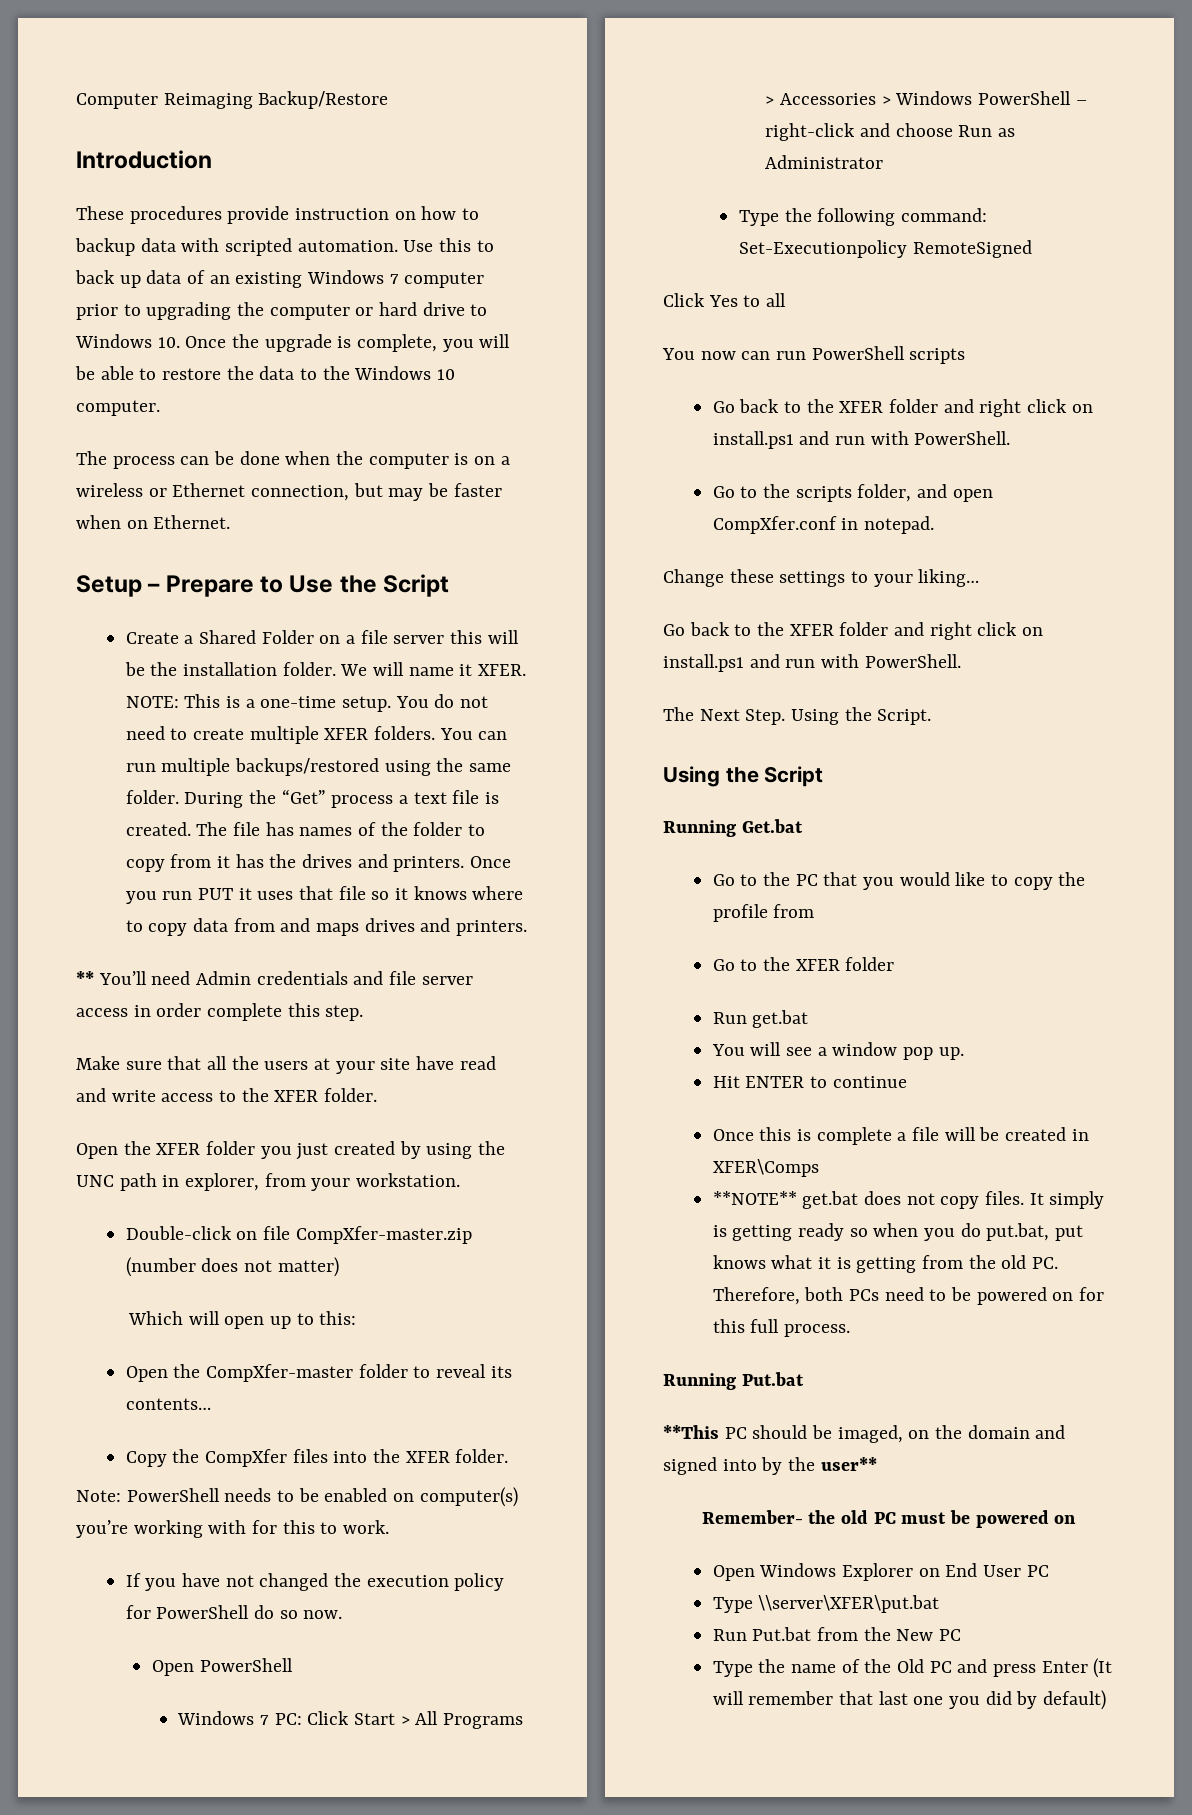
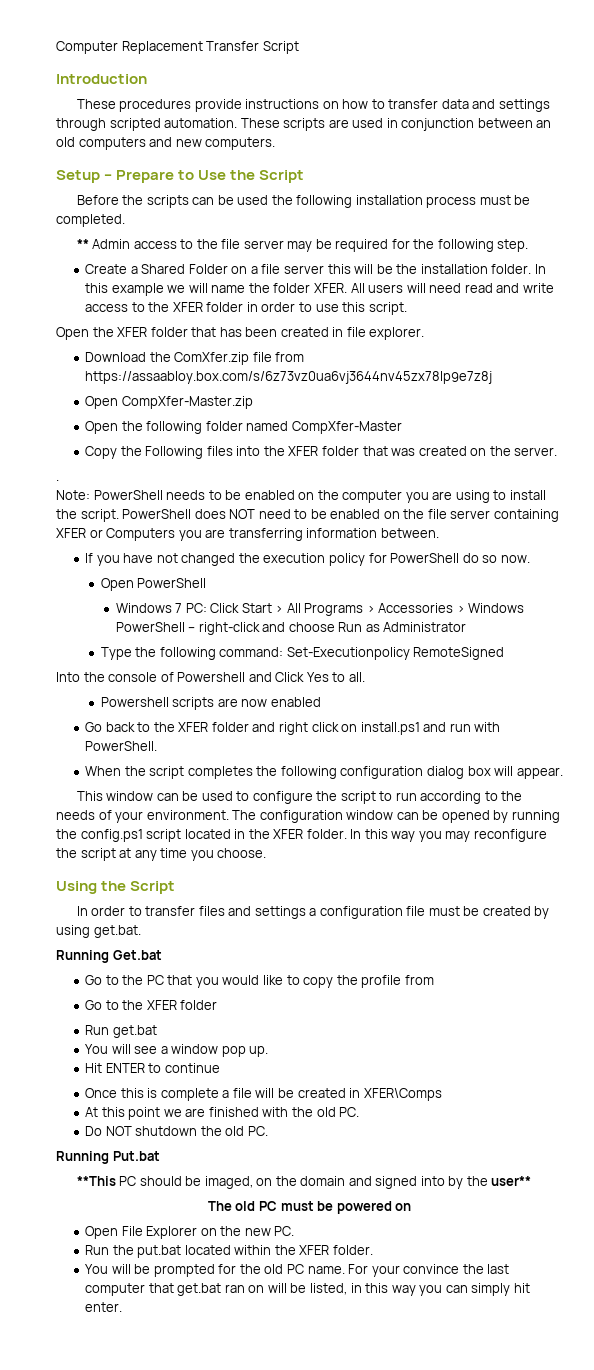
- Computer Reimaging Backup/Restore
+ Computer Replacement Transfer Script
- These procedures provide instruction on how to backup data with scripted automation. Use this to back up data of an existing Windows 7 computer prior to upgrading the computer or hard drive to Windows 10. Once the upgrade is complete, you will be able to restore the data to the Windows 10 computer.
- The process can be done when the computer is on a wireless or Ethernet connection, but may be faster when on Ethernet.
+ These procedures provide instructions on how to transfer data and settings through scripted automation. These scripts are used in conjunction between an old computers and new computers.
+ Before the scripts can be used the following installation process must be completed.
+ ** Admin access to the file server may be required for the following step.
- We will name it XFER. NOTE: This is a one-time setup. You do not need to create multiple XFER folders. You can run multiple backups/restored using the same folder. During the “Get” process a text file is created. The file has names of the folder to copy from it has the drives and printers. Once you run PUT it uses that file so it knows where to copy data from and maps drives and printers.
- ** You’ll need Admin credentials and file server access in order complete this step.
- Make sure that all the users at your site have read and write access to the XFER folder.
- Open the XFER folder you just created by using the UNC path in explorer, from your workstation.
- Double-click on file CompXfer-master.zip (number does not matter)
- Which will open up to this:
- Open the CompXfer-master folder to reveal its contents…
+ In this example we will name the folder XFER. All users will need read and write access to the XFER folder in order to use this script.
+ Open the XFER folder that has been created in file explorer.
+ Download the ComXfer.zip file from https://assaabloy.box.com/s/6z73vz0ua6vj3644nv45zx78lp9e7z8j
+ Open CompXfer-Master.zip
+ Open the following folder named CompXfer-Master
- Copy the CompXfer files into the XFER folder.
+ Copy the Following files into the XFER folder that was created on the server.
+ .
- Note: PowerShell needs to be enabled on computer(s) you’re working with for this to work.
+ Note: PowerShell needs to be enabled on the computer you are using to install the script. PowerShell does NOT need to be enabled on the file server containing XFER or Computers you are transferring information between.
- Click Yes to all
- You now can run PowerShell scripts
+ Into the console of Powershell and Click Yes to all.
+ Powershell scripts are now enabled
- Go to the scripts folder, and open CompXfer.conf in notepad.
- Change these settings to your liking…
- Go back to the XFER folder and right click on install.ps1 and run with PowerShell.
- The Next Step. Using the Script.
+ When the script completes the following configuration dialog box will appear.
+ This window can be used to configure the script to run according to the needs of your environment. The configuration window can be opened by running the config.ps1 script located in the XFER folder. In this way you may reconfigure the script at any time you choose.
  Using the Script
+ In order to transfer files and settings a configuration file must be created by using get.bat.
- **NOTE** get.bat does not copy files. It simply is getting ready so when you do put.bat, put knows what it is getting from the old PC. Therefore, both PCs need to be powered on for this full process.
+ At this point we are finished with the old PC.
+ Do NOT shutdown the old PC.
- Remember- the old PC must be powered on
+ The old PC must be powered on
- Open Windows Explorer on End User PC
- Type \\server\XFER\put.bat
- Run Put.bat from the New PC
- Type the name of the Old PC and press Enter (It will remember that last one you did by default)
+ Open File Explorer on the new PC.
+ Run the put.bat located within the XFER folder.
+ You will be prompted for the old PC name. For your convince the last computer that get.bat ran on will be listed, in this way you can simply hit enter.

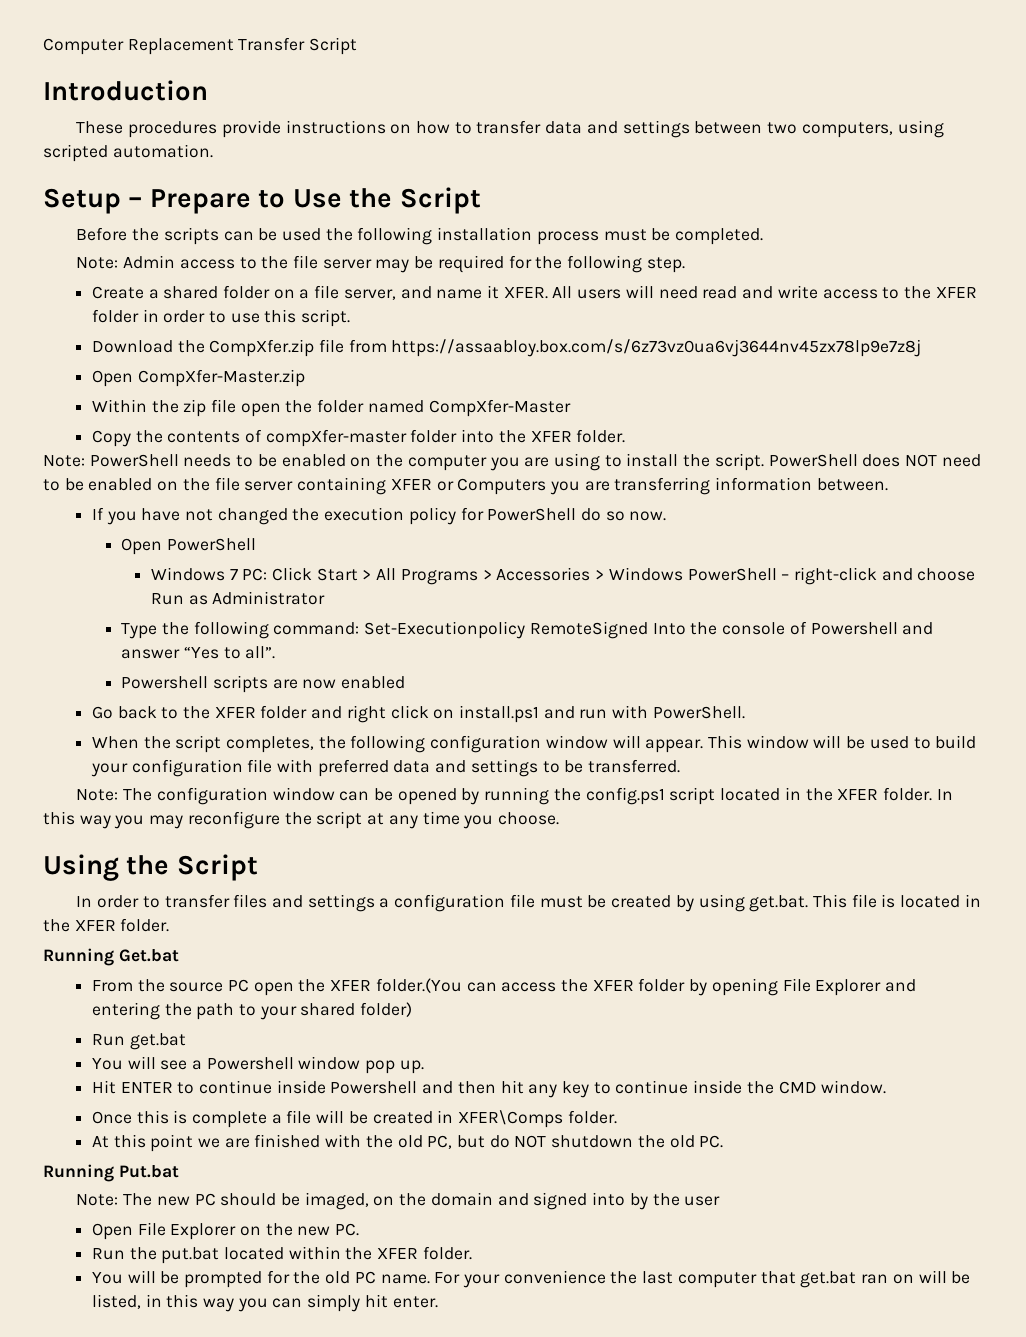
- These procedures provide instructions on how to transfer data and settings through scripted automation. These scripts are used in conjunction between an old computers and new computers.
+ These procedures provide instructions on how to transfer data and settings between two computers, using scripted automation.
- ** Admin access to the file server may be required for the following step.
+ Note: Admin access to the file server may be required for the following step.
- Create a Shared Folder on a file server this will be the installation folder. In this example we will name the folder XFER.
+ Create a shared folder on a file server, and name it XFER.
- Open the XFER folder that has been created in file explorer.
- Download the ComXfer.zip file from https://assaabloy.box.com/s/6z73vz0ua6vj3644nv45zx78lp9e7z8j
+ Download the CompXfer.zip file from https://assaabloy.box.com/s/6z73vz0ua6vj3644nv45zx78lp9e7z8j
- Open the following folder named CompXfer-Master
+ Within the zip file open the folder named CompXfer-Master
- Copy the Following files into the XFER folder that was created on the server.
- .
+ Copy the contents of compXfer-master folder into the XFER folder.
- Type the following command: Set-Executionpolicy RemoteSigned
- Into the console of Powershell and Click Yes to all.
+ Type the following command: Set-Executionpolicy RemoteSigned Into the console of Powershell and answer “Yes to all”.
- When the script completes the following configuration dialog box will appear.
- This window can be used to configure the script to run according to the needs of your environment. The configuration window can be opened by running the config.ps1 script located in the XFER folder.
+ When the script completes, the following configuration window will appear. This window will be used to build your configuration file with preferred data and settings to be transferred.
+ Note: The configuration window can be opened by running the config.ps1 script located in the XFER folder.
- In order to transfer files and settings a configuration file must be created by using get.bat.
+ In order to transfer files and settings a configuration file must be created by using get.bat. This file is located in the XFER folder.
  Running Get.bat
- Go to the PC that you would like to copy the profile from
- Go to the XFER folder
+ From the source PC open the XFER folder.(You can access the XFER folder by opening File Explorer and entering the path to your shared folder)
- You will see a window pop up.
+ You will see a Powershell window pop up.
- Hit ENTER to continue
+ Hit ENTER to continue inside Powershell and then hit any key to continue inside the CMD window.
- Once this is complete a file will be created in XFER\Comps
+ Once this is complete a file will be created in XFER\Comps folder.
- At this point we are finished with the old PC.
- Do NOT shutdown the old PC.
+ At this point we are finished with the old PC, but do NOT shutdown the old PC.
- **This PC should be imaged, on the domain and signed into by the user**
- The old PC must be powered on
+ Note: The new PC should be imaged, on the domain and signed into by the user
- For your convince the last computer that get.bat ran on will be listed, in this way you can simply hit enter.
+ For your convenience the last computer that get.bat ran on will be listed, in this way you can simply hit enter.

